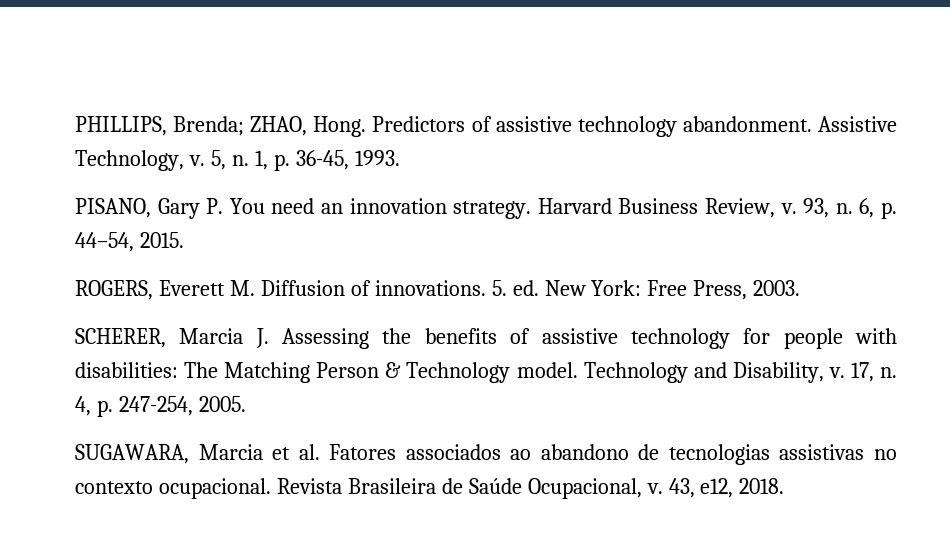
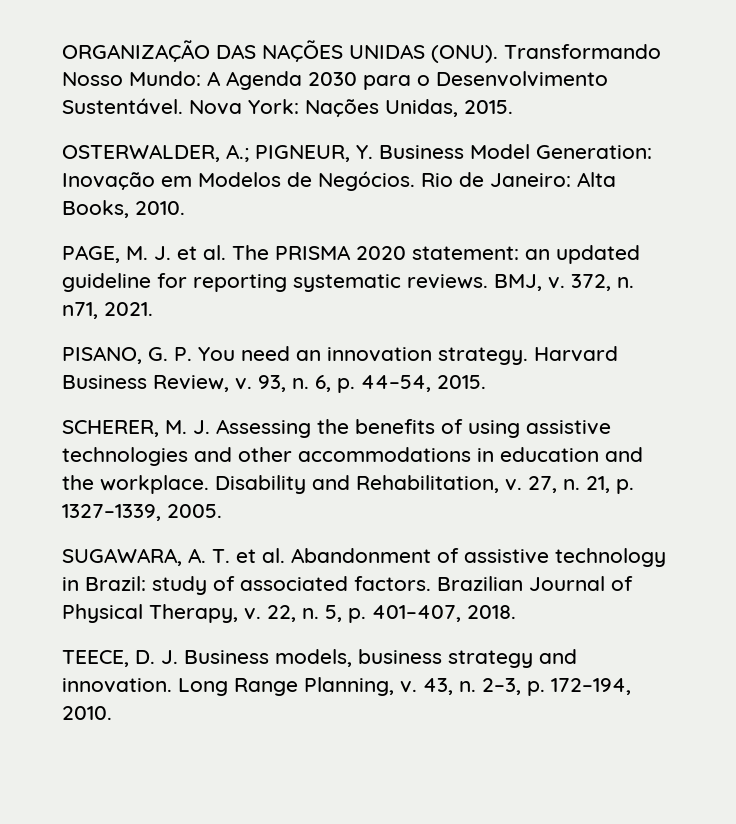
- PHILLIPS, Brenda; ZHAO, Hong. Predictors of assistive technology abandonment. Assistive Technology, v. 5, n. 1, p. 36-45, 1993.
+ ORGANIZAÇÃO DAS NAÇÕES UNIDAS (ONU). Transformando Nosso Mundo: A Agenda 2030 para o Desenvolvimento Sustentável. Nova York: Nações Unidas, 2015.
+ OSTERWALDER, A.; PIGNEUR, Y. Business Model Generation: Inovação em Modelos de Negócios. Rio de Janeiro: Alta Books, 2010.
+ PAGE, M. J. et al. The PRISMA 2020 statement: an updated guideline for reporting systematic reviews. BMJ, v. 372, n. n71, 2021.
- PISANO, Gary P. You need an innovation strategy.
+ PISANO, G. P. You need an innovation strategy.
- ROGERS, Everett M. Diffusion of innovations. 5. ed. New York: Free Press, 2003.
- SCHERER, Marcia J. Assessing the benefits of assistive technology for people with disabilities: The Matching Person & Technology model. Technology and Disability, v. 17, n. 4, p. 247-254, 2005.
- SUGAWARA, Marcia et al. Fatores associados ao abandono de tecnologias assistivas no contexto ocupacional. Revista Brasileira de Saúde Ocupacional, v. 43, e12, 2018.
+ SCHERER, M. J. Assessing the benefits of using assistive technologies and other accommodations in education and the workplace. Disability and Rehabilitation, v. 27, n. 21, p. 1327–1339, 2005.
+ SUGAWARA, A. T. et al. Abandonment of assistive technology in Brazil: study of associated factors. Brazilian Journal of Physical Therapy, v. 22, n. 5, p. 401–407, 2018.
+ TEECE, D. J. Business models, business strategy and innovation. Long Range Planning, v. 43, n. 2–3, p. 172–194, 2010.

